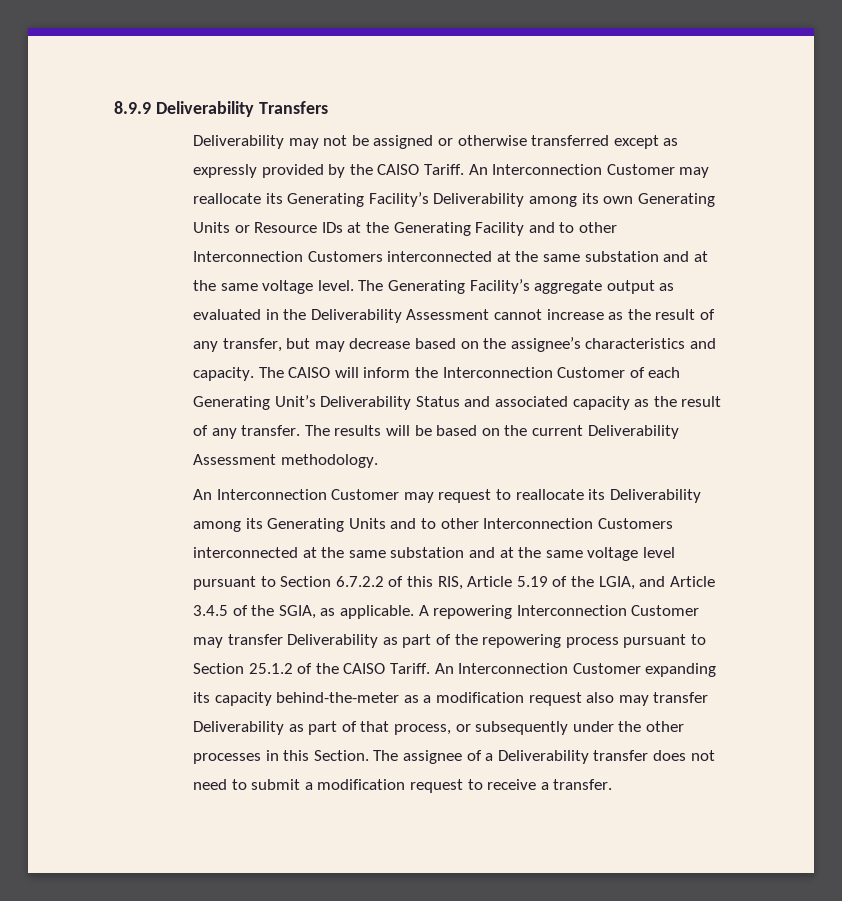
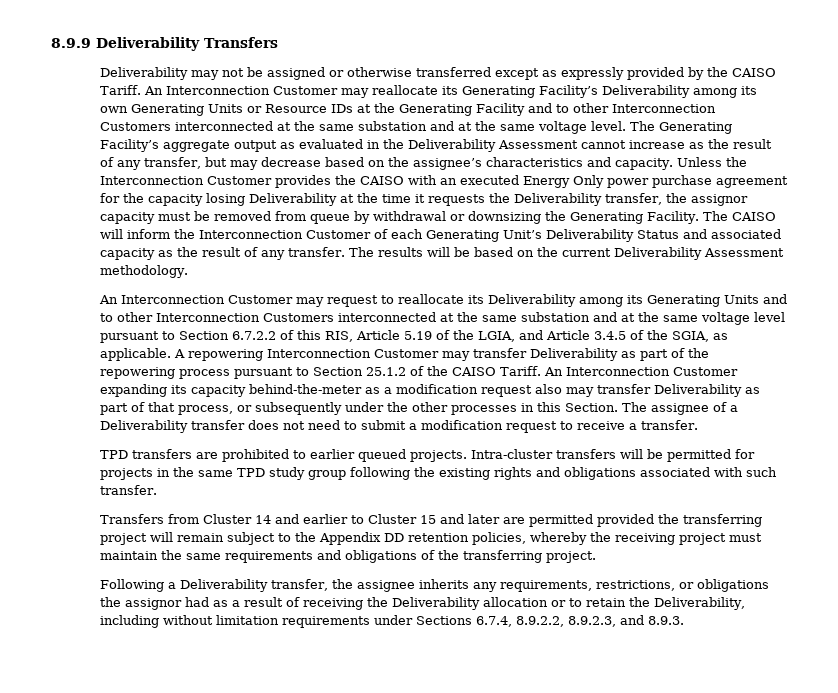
+ Unless the Interconnection Customer provides the CAISO with an executed Energy Only power purchase agreement for the capacity losing Deliverability at the time it requests the Deliverability transfer, the assignor capacity must be removed from queue by withdrawal or downsizing the Generating Facility.
+ TPD transfers are prohibited to earlier queued projects. Intra-cluster transfers will be permitted for projects in the same TPD study group following the existing rights and obligations associated with such transfer.
+ Transfers from Cluster 14 and earlier to Cluster 15 and later are permitted provided the transferring project will remain subject to the Appendix DD retention policies, whereby the receiving project must maintain the same requirements and obligations of the transferring project.
+ Following a Deliverability transfer, the assignee inherits any requirements, restrictions, or obligations the assignor had as a result of receiving the Deliverability allocation or to retain the Deliverability, including without limitation requirements under Sections 6.7.4, 8.9.2.2, 8.9.2.3, and 8.9.3.

